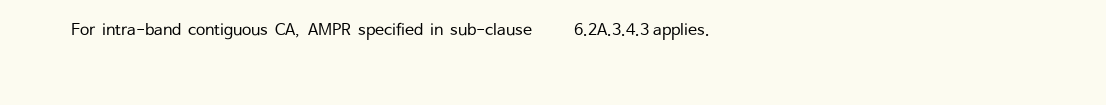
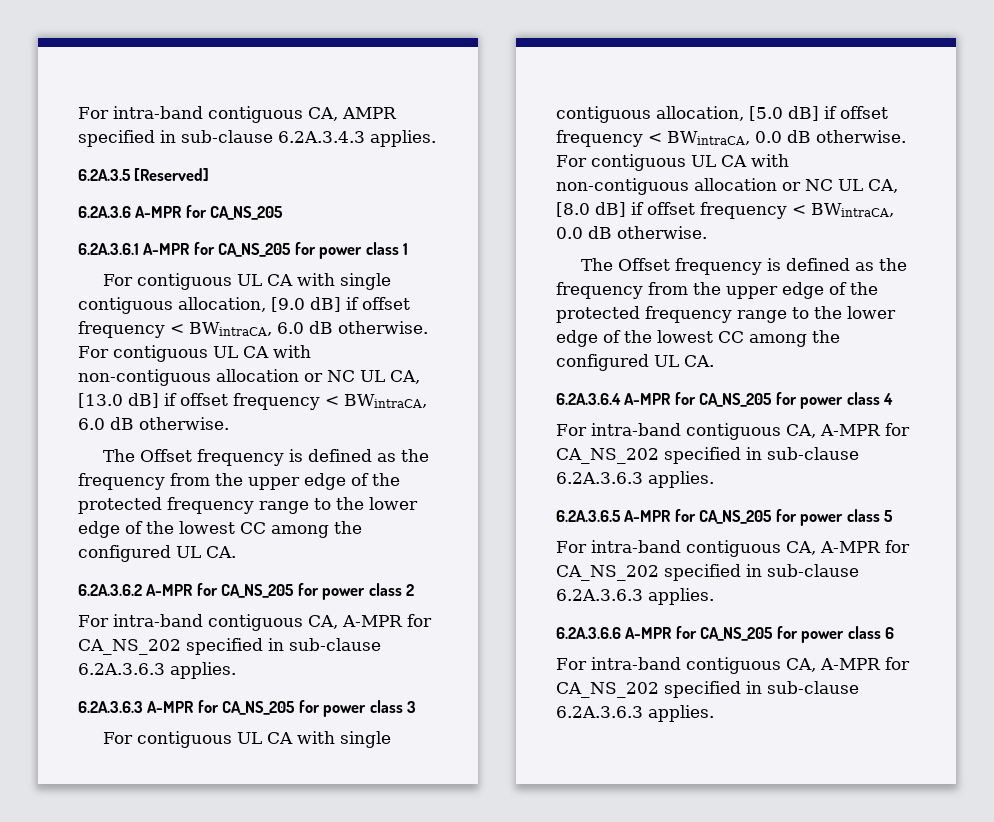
+ 6.2A.3.5 [Reserved]
+ 6.2A.3.6 A-MPR for CA_NS_205
+ 6.2A.3.6.1 A-MPR for CA_NS_205 for power class 1
+ For contiguous UL CA with single contiguous allocation, [9.0 dB] if offset frequency < BWintraCA, 6.0 dB otherwise. For contiguous UL CA with non-contiguous allocation or NC UL CA, [13.0 dB] if offset frequency < BWintraCA, 6.0 dB otherwise.
+ The Offset frequency is defined as the frequency from the upper edge of the protected frequency range to the lower edge of the lowest CC among the configured UL CA.
+ 6.2A.3.6.2 A-MPR for CA_NS_205 for power class 2
+ For intra-band contiguous CA, A-MPR for CA_NS_202 specified in sub-clause 6.2A.3.6.3 applies.
+ 6.2A.3.6.3 A-MPR for CA_NS_205 for power class 3
+ For contiguous UL CA with single contiguous allocation, [5.0 dB] if offset frequency < BWintraCA, 0.0 dB otherwise. For contiguous UL CA with non-contiguous allocation or NC UL CA, [8.0 dB] if offset frequency < BWintraCA, 0.0 dB otherwise.
+ The Offset frequency is defined as the frequency from the upper edge of the protected frequency range to the lower edge of the lowest CC among the configured UL CA.
+ 6.2A.3.6.4 A-MPR for CA_NS_205 for power class 4
+ For intra-band contiguous CA, A-MPR for CA_NS_202 specified in sub-clause 6.2A.3.6.3 applies.
+ 6.2A.3.6.5 A-MPR for CA_NS_205 for power class 5
+ For intra-band contiguous CA, A-MPR for CA_NS_202 specified in sub-clause 6.2A.3.6.3 applies.
+ 6.2A.3.6.6 A-MPR for CA_NS_205 for power class 6
+ For intra-band contiguous CA, A-MPR for CA_NS_202 specified in sub-clause 6.2A.3.6.3 applies.

